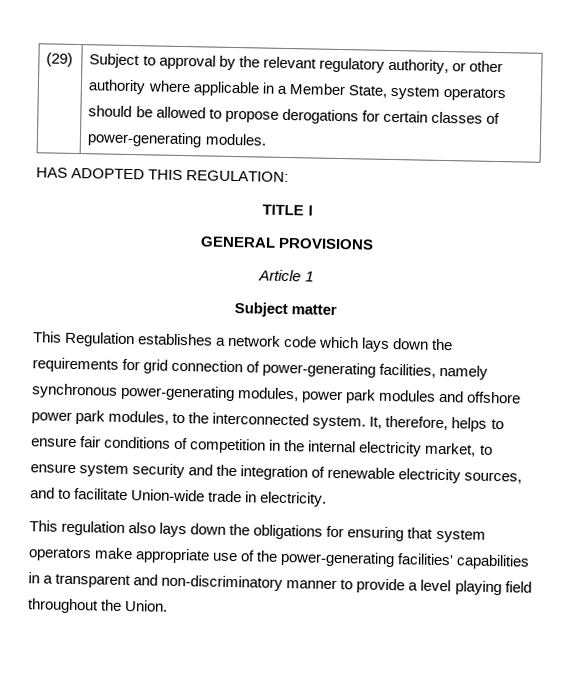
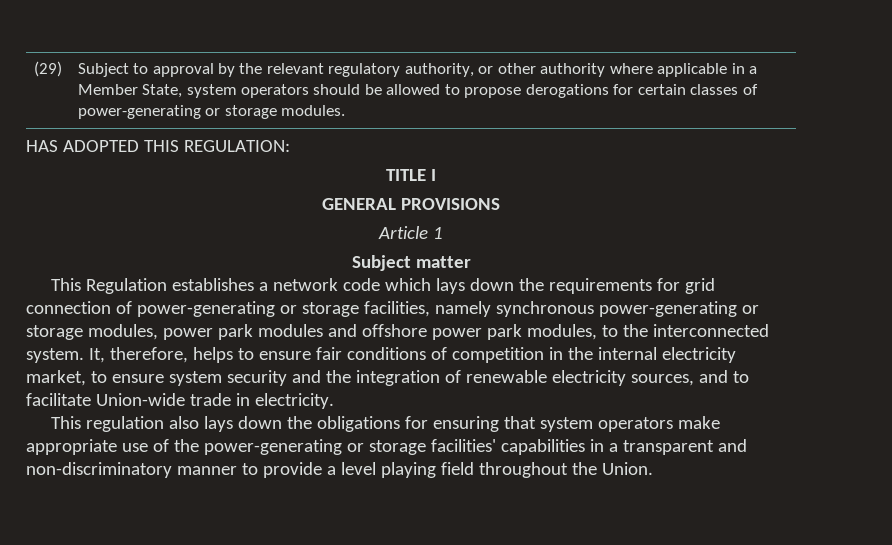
- (29) | Subject to approval by the relevant regulatory authority, or other authority where applicable in a Member State, system operators should be allowed to propose derogations for certain classes of power-generating modules.
+ (29) | Subject to approval by the relevant regulatory authority, or other authority where applicable in a Member State, system operators should be allowed to propose derogations for certain classes of power-generating or storage modules.
- This Regulation establishes a network code which lays down the requirements for grid connection of power-generating facilities, namely synchronous power-generating modules, power park modules and offshore power park modules, to the interconnected system.
+ This Regulation establishes a network code which lays down the requirements for grid connection of power-generating or storage facilities, namely synchronous power-generating or storage modules, power park modules and offshore power park modules, to the interconnected system.
- This regulation also lays down the obligations for ensuring that system operators make appropriate use of the power-generating facilities' capabilities in a transparent and non-discriminatory manner to provide a level playing field throughout the Union.
+ This regulation also lays down the obligations for ensuring that system operators make appropriate use of the power-generating or storage facilities' capabilities in a transparent and non-discriminatory manner to provide a level playing field throughout the Union.

